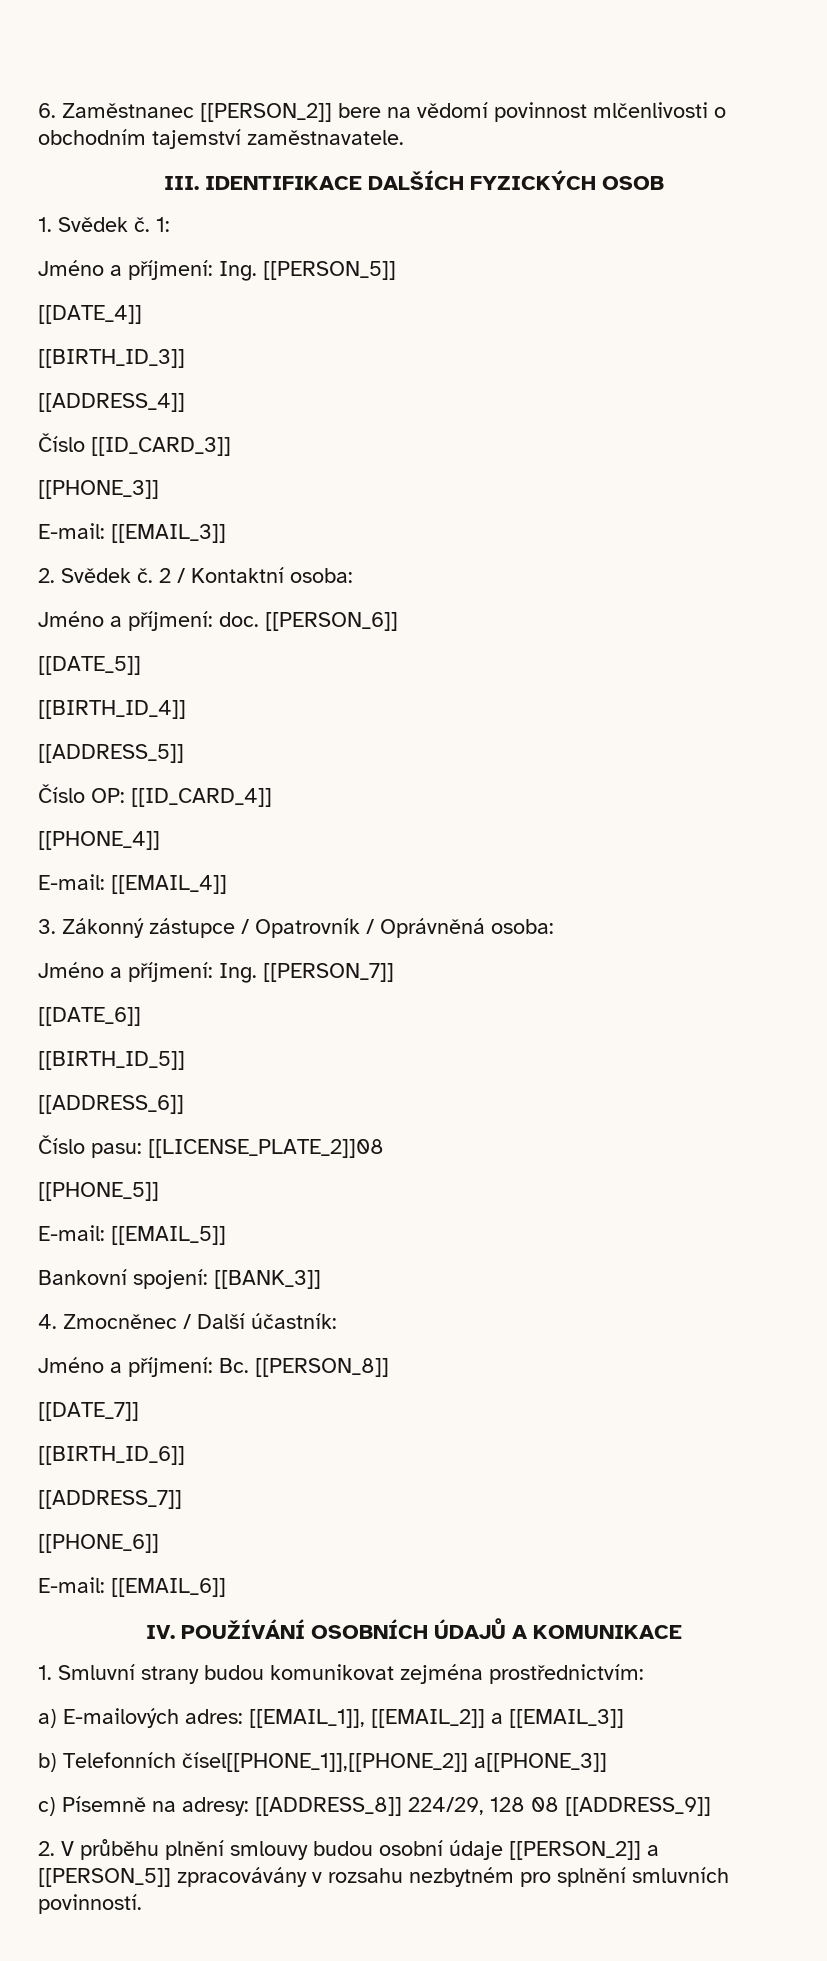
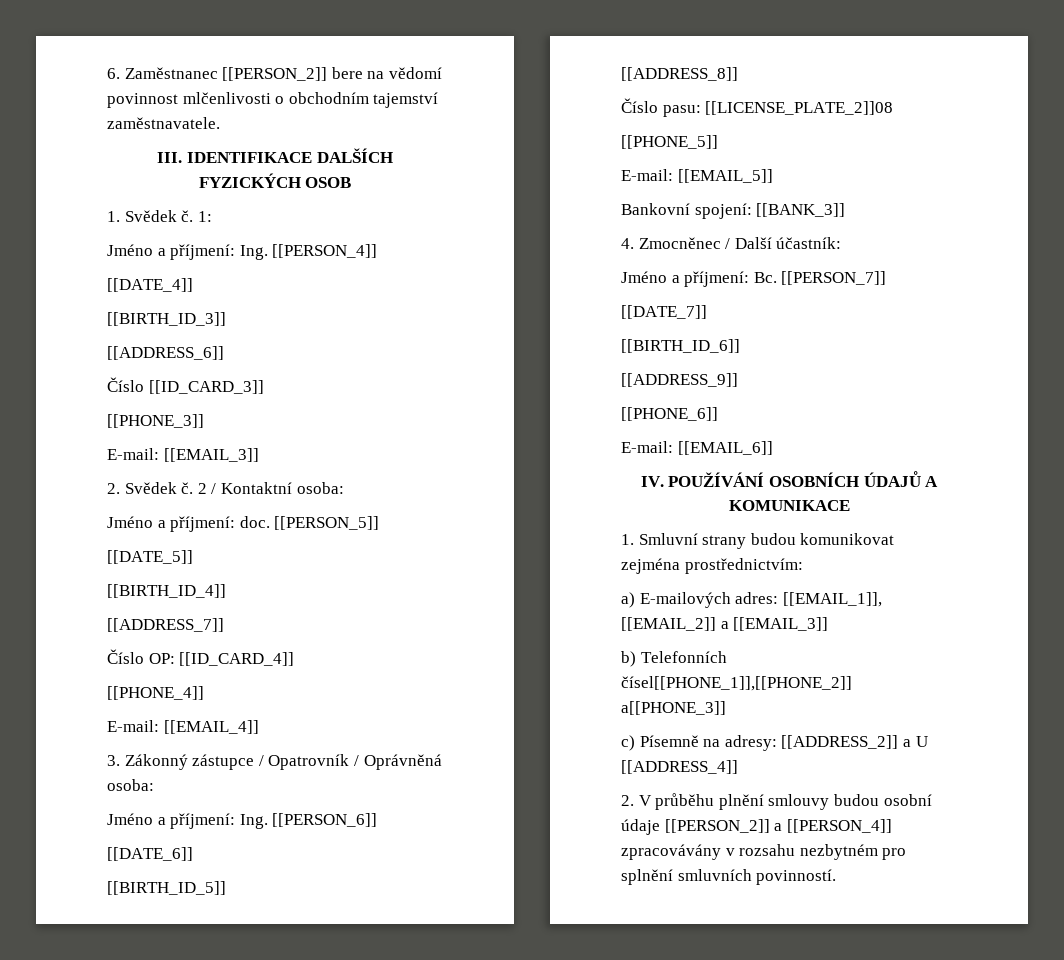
- Jméno a příjmení: Ing. [[PERSON_5]]
+ Jméno a příjmení: Ing. [[PERSON_4]]
- [[ADDRESS_4]]
+ [[ADDRESS_6]]
- [[PERSON_6]]
+ [[PERSON_5]]
- [[ADDRESS_5]]
+ [[ADDRESS_7]]
- Jméno a příjmení: Ing. [[PERSON_7]]
+ Jméno a příjmení: Ing. [[PERSON_6]]
- [[ADDRESS_6]]
+ [[ADDRESS_8]]
- Jméno a příjmení: Bc. [[PERSON_8]]
+ Jméno a příjmení: Bc. [[PERSON_7]]
- [[ADDRESS_7]]
+ [[ADDRESS_9]]
- c) Písemně na adresy: [[ADDRESS_8]] 224/29, 128 08 [[ADDRESS_9]]
+ c) Písemně na adresy: [[ADDRESS_2]] a U [[ADDRESS_4]]
- 2. V průběhu plnění smlouvy budou osobní údaje [[PERSON_2]] a [[PERSON_5]] zpracovávány v rozsahu nezbytném pro splnění smluvních povinností.
+ 2. V průběhu plnění smlouvy budou osobní údaje [[PERSON_2]] a [[PERSON_4]] zpracovávány v rozsahu nezbytném pro splnění smluvních povinností.

